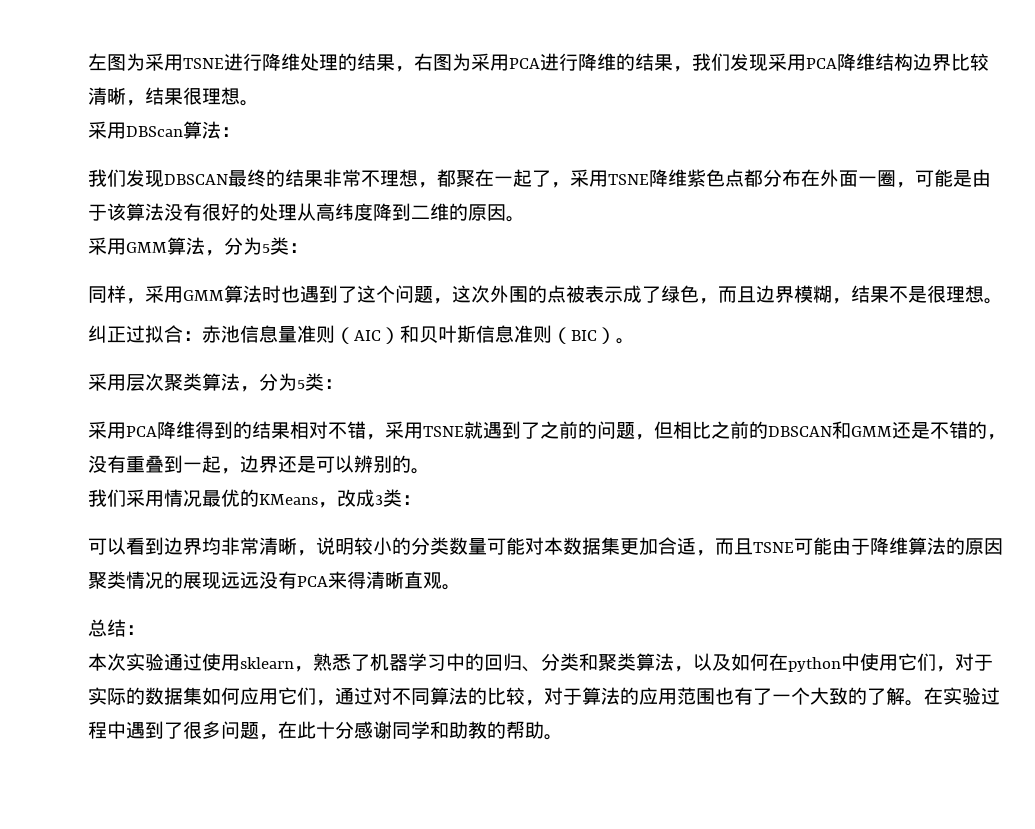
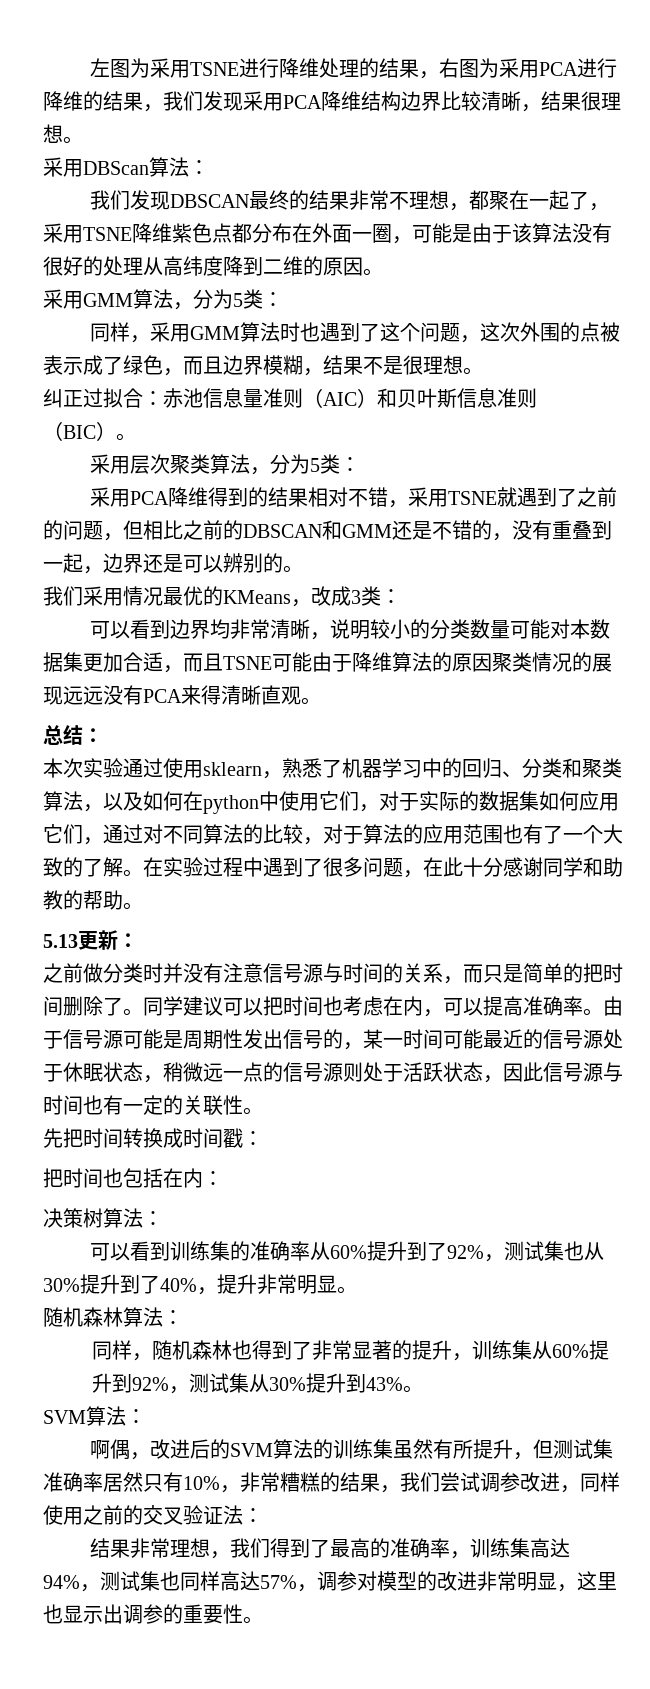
+ 5.13更新：
+ 之前做分类时并没有注意信号源与时间的关系，而只是简单的把时间删除了。同学建议可以把时间也考虑在内，可以提高准确率。由于信号源可能是周期性发出信号的，某一时间可能最近的信号源处于休眠状态，稍微远一点的信号源则处于活跃状态，因此信号源与时间也有一定的关联性。
+ 先把时间转换成时间戳：
+ 把时间也包括在内：
+ 决策树算法：
+ 可以看到训练集的准确率从60%提升到了92%，测试集也从30%提升到了40%，提升非常明显。
+ 随机森林算法：
+ 同样，随机森林也得到了非常显著的提升，训练集从60%提升到92%，测试集从30%提升到43%。
+ SVM算法：
+ 啊偶，改进后的SVM算法的训练集虽然有所提升，但测试集准确率居然只有10%，非常糟糕的结果，我们尝试调参改进，同样使用之前的交叉验证法：
+ 结果非常理想，我们得到了最高的准确率，训练集高达94%，测试集也同样高达57%，调参对模型的改进非常明显，这里也显示出调参的重要性。

